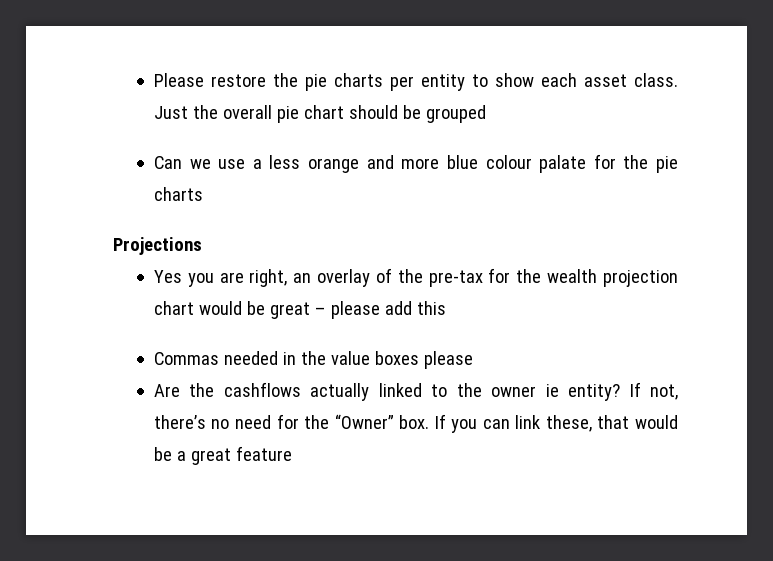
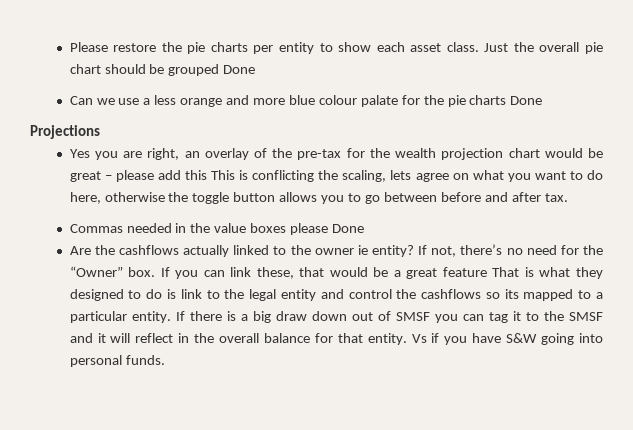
- Just the overall pie chart should be grouped
+ Just the overall pie chart should be grouped Done
- Can we use a less orange and more blue colour palate for the pie charts
+ Can we use a less orange and more blue colour palate for the pie charts Done
- Yes you are right, an overlay of the pre-tax for the wealth projection chart would be great – please add this
+ Yes you are right, an overlay of the pre-tax for the wealth projection chart would be great – please add this This is conflicting the scaling, lets agree on what you want to do here, otherwise the toggle button allows you to go between before and after tax.
- Commas needed in the value boxes please
+ Commas needed in the value boxes please Done
- If you can link these, that would be a great feature
+ If you can link these, that would be a great feature That is what they designed to do is link to the legal entity and control the cashflows so its mapped to a particular entity. If there is a big draw down out of SMSF you can tag it to the SMSF and it will reflect in the overall balance for that entity. Vs if you have S&W going into personal funds.

